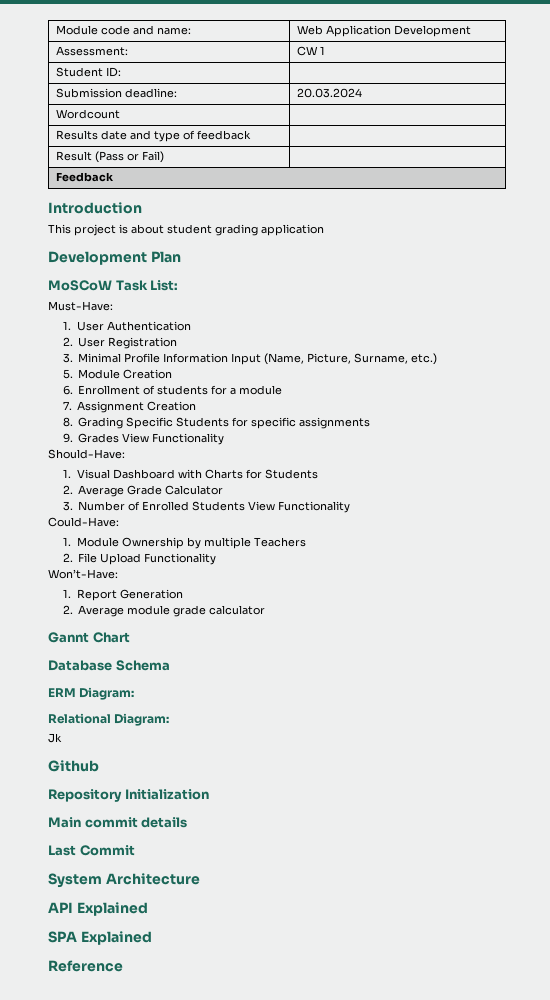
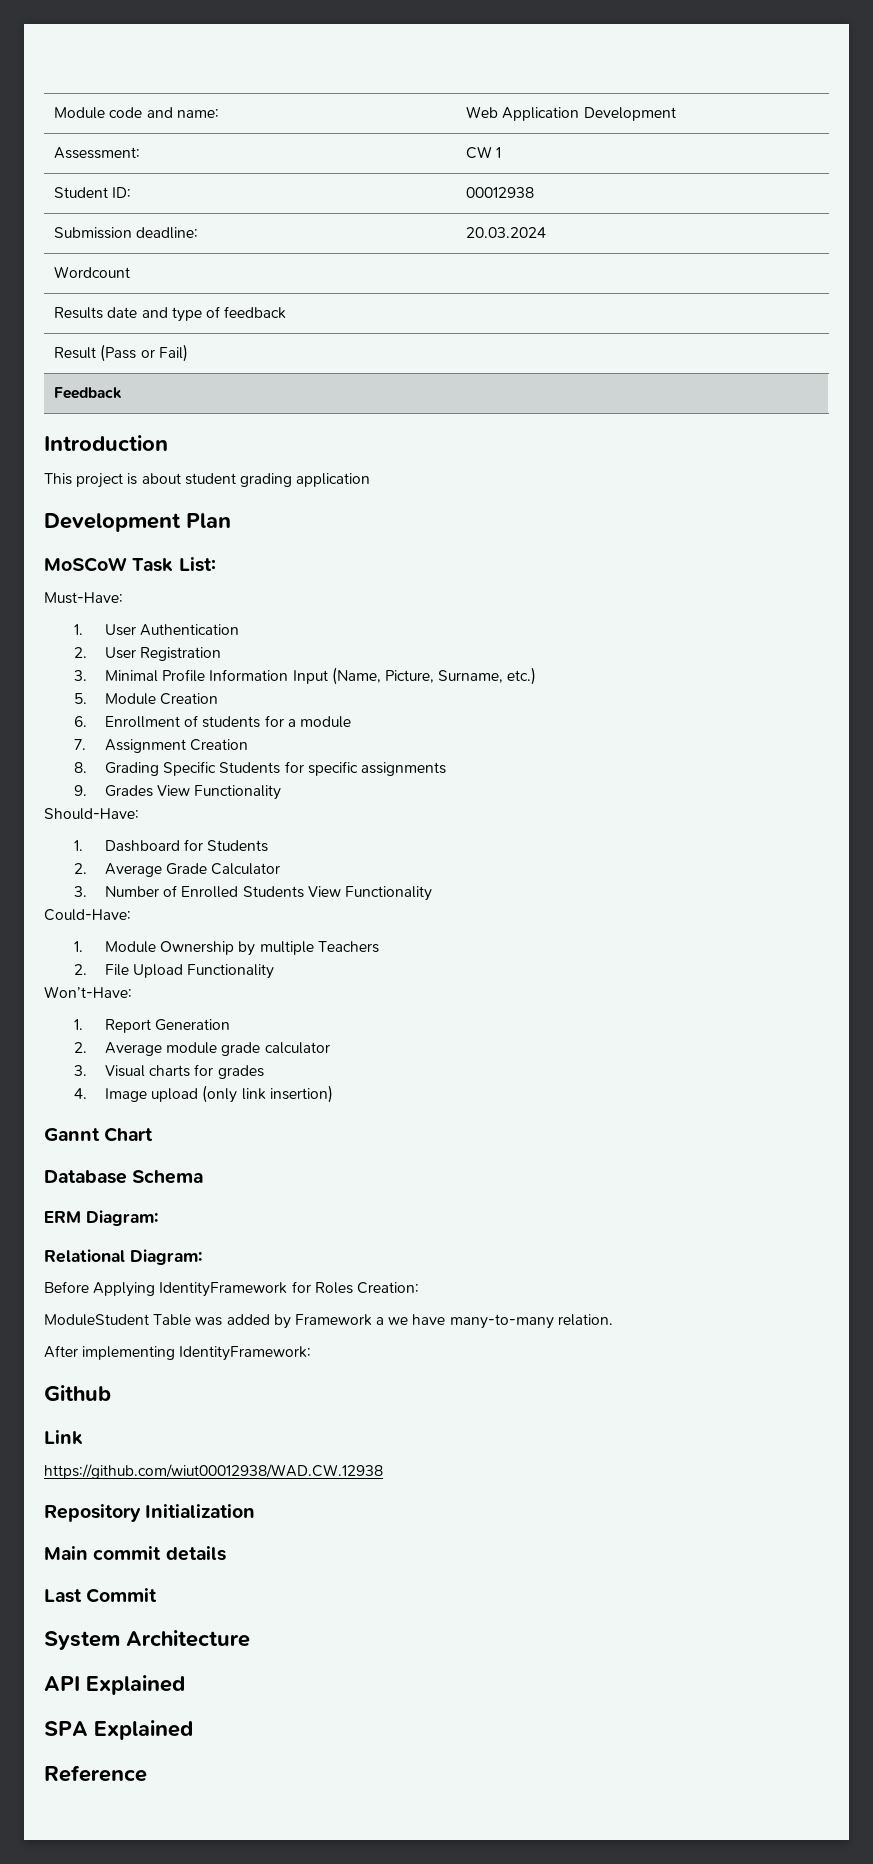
- Student ID: |
+ Student ID: | 00012938
- 1. Visual Dashboard with Charts for Students
+ 1. Dashboard for Students
+ 3. Visual charts for grades
+ 4. Image upload (only link insertion)
- Jk
+ Before Applying IdentityFramework for Roles Creation:
+ ModuleStudent Table was added by Framework a we have many-to-many relation.
+ After implementing IdentityFramework:
+ Link
+ https://github.com/wiut00012938/WAD.CW.12938

